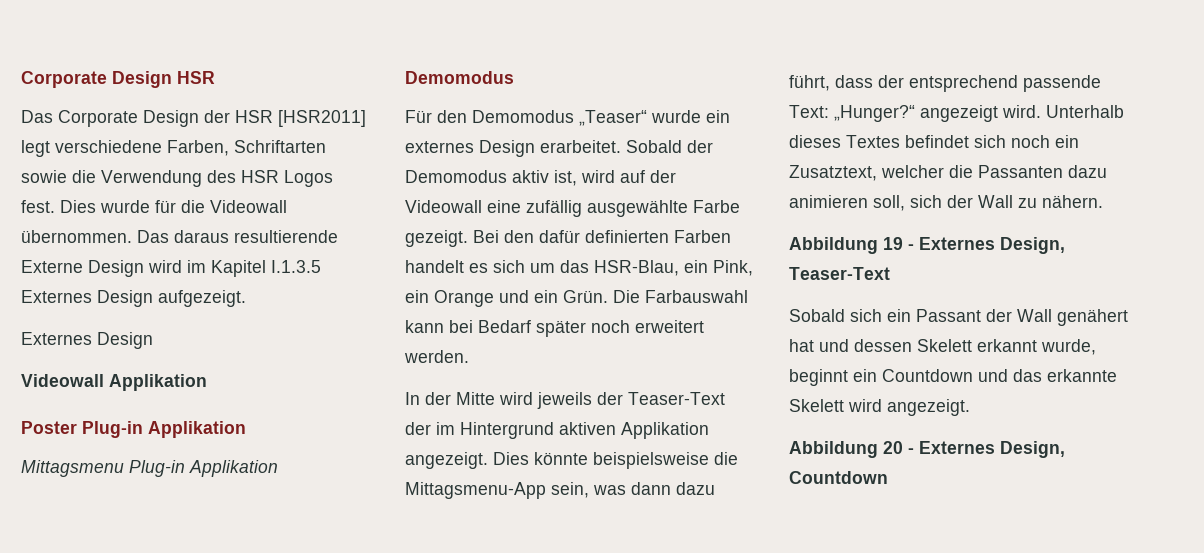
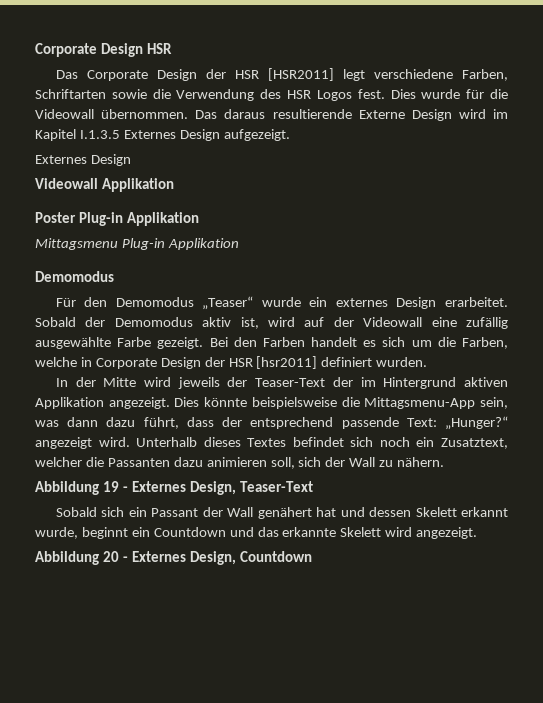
- Bei den dafür definierten Farben handelt es sich um das HSR-Blau, ein Pink, ein Orange und ein Grün. Die Farbauswahl kann bei Bedarf später noch erweitert werden.
+ Bei den Farben handelt es sich um die Farben, welche in Corporate Design der HSR [hsr2011] definiert wurden.

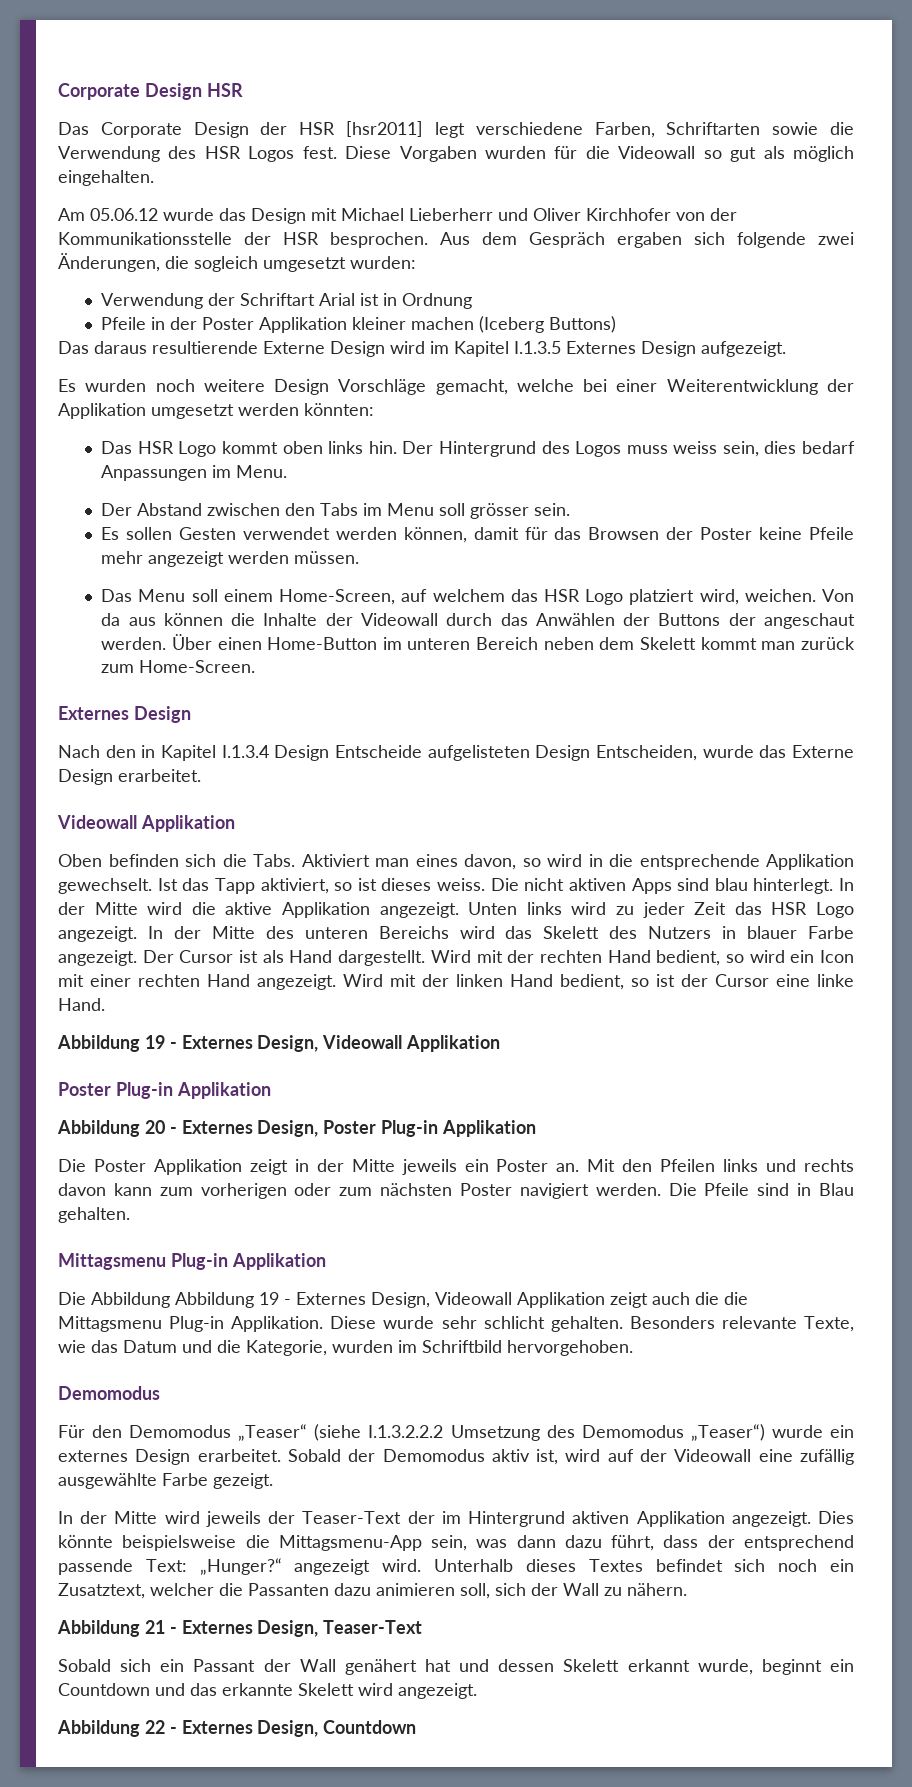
- Das Corporate Design der HSR [HSR2011] legt verschiedene Farben, Schriftarten sowie die Verwendung des HSR Logos fest.
+ Das Corporate Design der HSR [hsr2011] legt verschiedene Farben, Schriftarten sowie die Verwendung des HSR Logos fest.
- Dies wurde für die Videowall übernommen. Das daraus resultierende Externe Design wird im Kapitel I.1.3.5 Externes Design aufgezeigt.
+ Diese Vorgaben wurden für die Videowall so gut als möglich eingehalten.
+ Am 05.06.12 wurde das Design mit Michael Lieberherr und Oliver Kirchhofer von der Kommunikationsstelle der HSR besprochen. Aus dem Gespräch ergaben sich folgende zwei Änderungen, die sogleich umgesetzt wurden:
+ Verwendung der Schriftart Arial ist in Ordnung
+ Pfeile in der Poster Applikation kleiner machen (Iceberg Buttons)
+ Das daraus resultierende Externe Design wird im Kapitel I.1.3.5 Externes Design aufgezeigt.
+ Es wurden noch weitere Design Vorschläge gemacht, welche bei einer Weiterentwicklung der Applikation umgesetzt werden könnten:
+ Das HSR Logo kommt oben links hin. Der Hintergrund des Logos muss weiss sein, dies bedarf Anpassungen im Menu.
+ Der Abstand zwischen den Tabs im Menu soll grösser sein.
+ Es sollen Gesten verwendet werden können, damit für das Browsen der Poster keine Pfeile mehr angezeigt werden müssen.
+ Das Menu soll einem Home-Screen, auf welchem das HSR Logo platziert wird, weichen. Von da aus können die Inhalte der Videowall durch das Anwählen der Buttons der angeschaut werden. Über einen Home-Button im unteren Bereich neben dem Skelett kommt man zurück zum Home-Screen.
  Externes Design
+ Nach den in Kapitel I.1.3.4 Design Entscheide aufgelisteten Design Entscheiden, wurde das Externe Design erarbeitet.
  Videowall Applikation
+ Oben befinden sich die Tabs. Aktiviert man eines davon, so wird in die entsprechende Applikation gewechselt. Ist das Tapp aktiviert, so ist dieses weiss. Die nicht aktiven Apps sind blau hinterlegt. In der Mitte wird die aktive Applikation angezeigt. Unten links wird zu jeder Zeit das HSR Logo angezeigt. In der Mitte des unteren Bereichs wird das Skelett des Nutzers in blauer Farbe angezeigt. Der Cursor ist als Hand dargestellt. Wird mit der rechten Hand bedient, so wird ein Icon mit einer rechten Hand angezeigt. Wird mit der linken Hand bedient, so ist der Cursor eine linke Hand.
+ Abbildung 19 - Externes Design, Videowall Applikation
+ Abbildung 20 - Externes Design, Poster Plug-in Applikation
+ Die Poster Applikation zeigt in der Mitte jeweils ein Poster an. Mit den Pfeilen links und rechts davon kann zum vorherigen oder zum nächsten Poster navigiert werden. Die Pfeile sind in Blau gehalten.
  Mittagsmenu Plug-in Applikation
+ Die Abbildung Abbildung 19 - Externes Design, Videowall Applikation zeigt auch die die Mittagsmenu Plug-in Applikation. Diese wurde sehr schlicht gehalten. Besonders relevante Texte, wie das Datum und die Kategorie, wurden im Schriftbild hervorgehoben.
- Für den Demomodus „Teaser“ wurde ein externes Design erarbeitet.
+ Für den Demomodus „Teaser“ (siehe I.1.3.2.2.2 Umsetzung des Demomodus „Teaser“) wurde ein externes Design erarbeitet.
- Bei den Farben handelt es sich um die Farben, welche in Corporate Design der HSR [hsr2011] definiert wurden.
- Abbildung 19 - Externes Design, Teaser-Text
+ Abbildung 21 - Externes Design, Teaser-Text
- Abbildung 20 - Externes Design, Countdown
+ Abbildung 22 - Externes Design, Countdown

